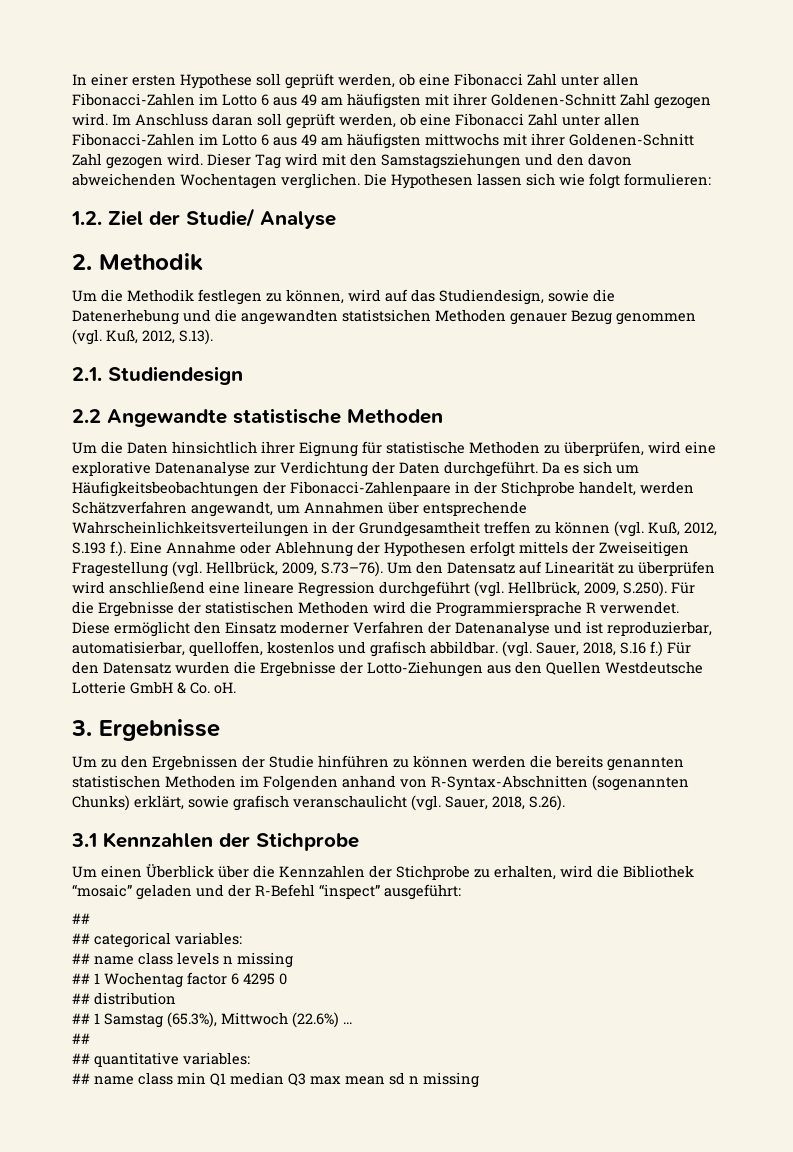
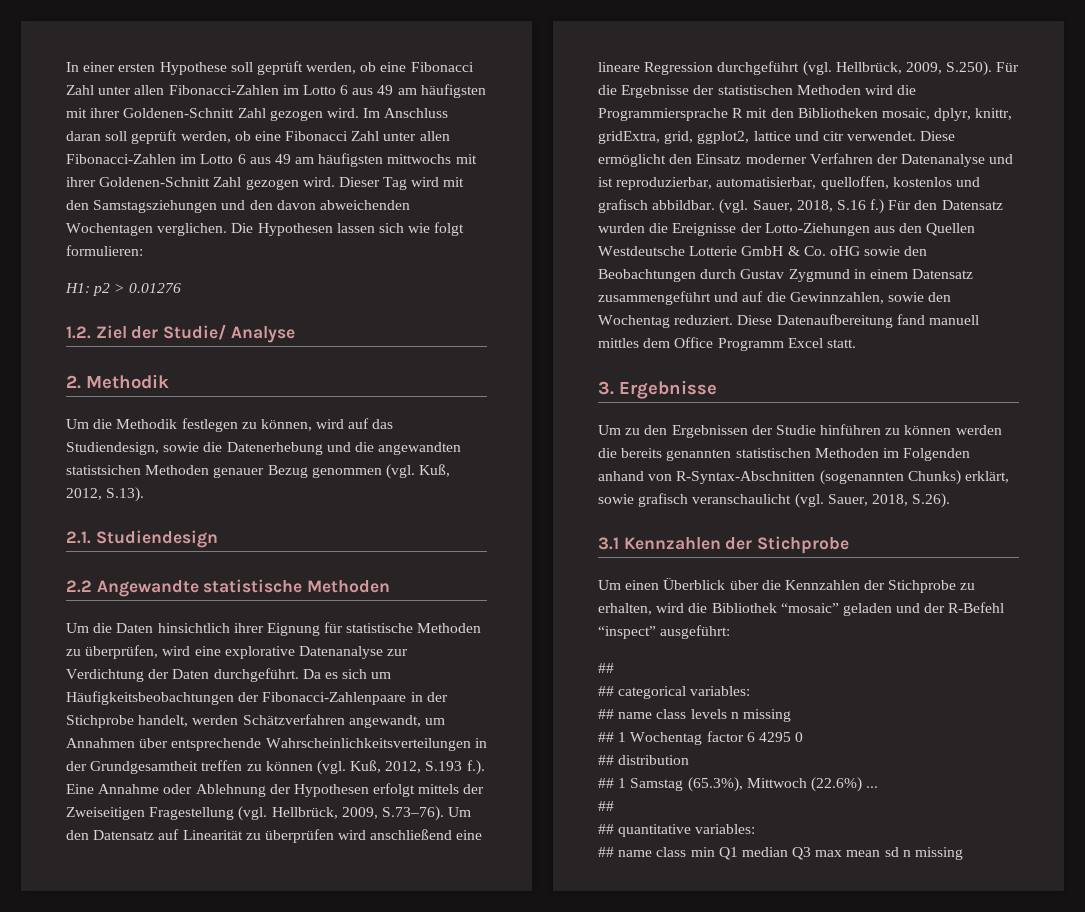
+ H1: p2 > 0.01276
- Da es sich um Häufigkeitsbeobachtungen der Fibonacci-Zahlenpaare in der Stichprobe handelt, werden Schätzverfahren angewandt, um Annahmen über entsprechende Wahrscheinlichkeitsverteilungen in der Grundgesamtheit treffen zu können (vgl. Kuß, 2012, S.193 f.). Eine Annahme oder Ablehnung der Hypothesen erfolgt mittels der Zweiseitigen Fragestellung (vgl. Hellbrück, 2009, S.73–76). Um den Datensatz auf Linearität zu überprüfen wird anschließend eine lineare Regression durchgeführt (vgl. Hellbrück, 2009, S.250). Für die Ergebnisse der statistischen Methoden wird die Programmiersprache R verwendet.
+ Da es sich um Häufigkeitsbeobachtungen der Fibonacci-Zahlenpaare in der Stichprobe handelt, werden Schätzverfahren angewandt, um Annahmen über entsprechende Wahrscheinlichkeitsverteilungen in der Grundgesamtheit treffen zu können (vgl. Kuß, 2012, S.193 f.). Eine Annahme oder Ablehnung der Hypothesen erfolgt mittels der Zweiseitigen Fragestellung (vgl. Hellbrück, 2009, S.73–76). Um den Datensatz auf Linearität zu überprüfen wird anschließend eine lineare Regression durchgeführt (vgl. Hellbrück, 2009, S.250). Für die Ergebnisse der statistischen Methoden wird die Programmiersprache R mit den Bibliotheken mosaic, dplyr, knittr, gridExtra, grid, ggplot2, lattice und citr verwendet.
- Für den Datensatz wurden die Ergebnisse der Lotto-Ziehungen aus den Quellen Westdeutsche Lotterie GmbH & Co. oH.
+ Für den Datensatz wurden die Ereignisse der Lotto-Ziehungen aus den Quellen Westdeutsche Lotterie GmbH & Co. oHG sowie den Beobachtungen durch Gustav Zygmund in einem Datensatz zusammengeführt und auf die Gewinnzahlen, sowie den Wochentag reduziert. Diese Datenaufbereitung fand manuell mittles dem Office Programm Excel statt.

